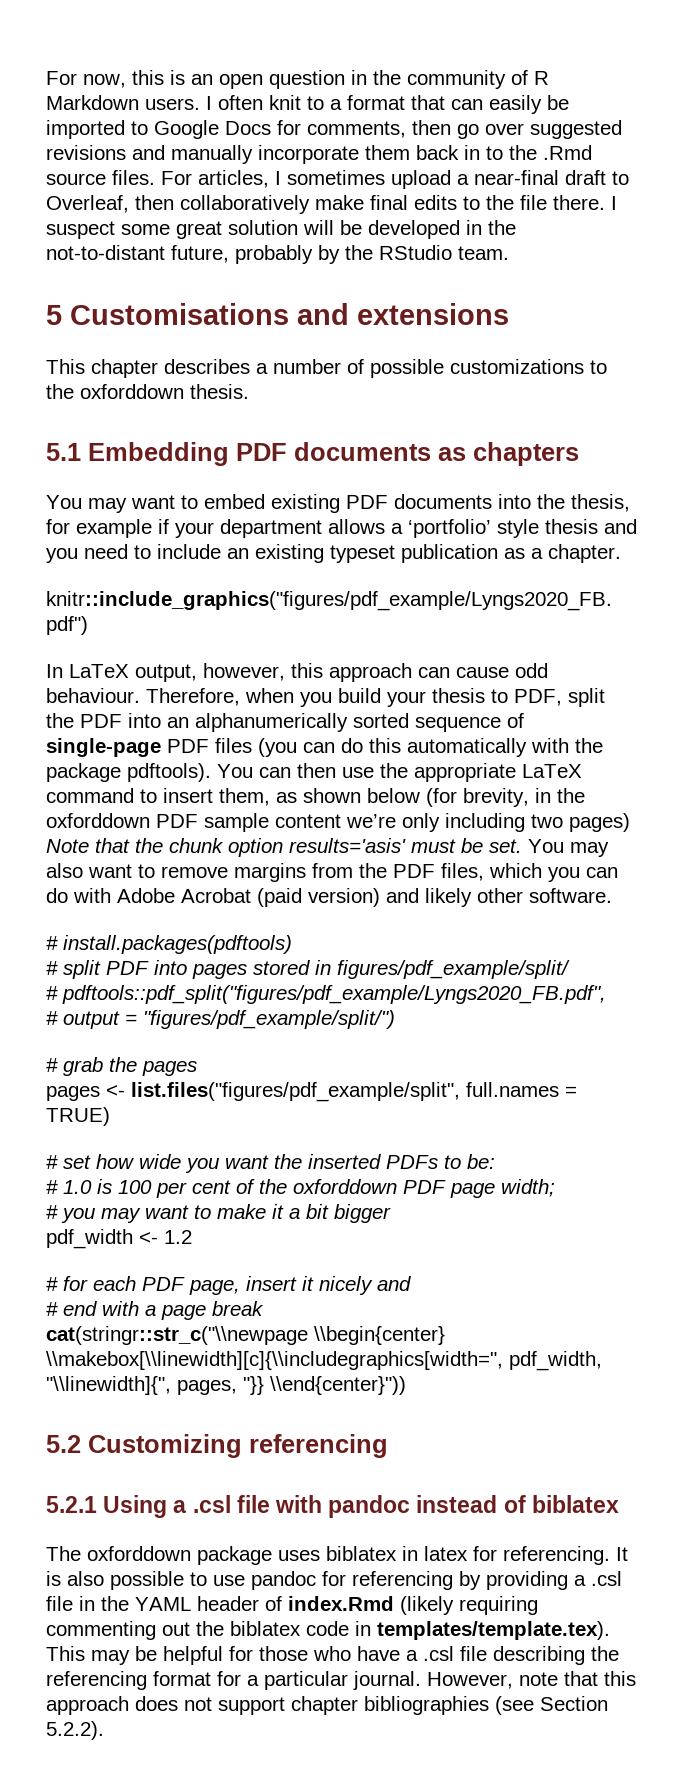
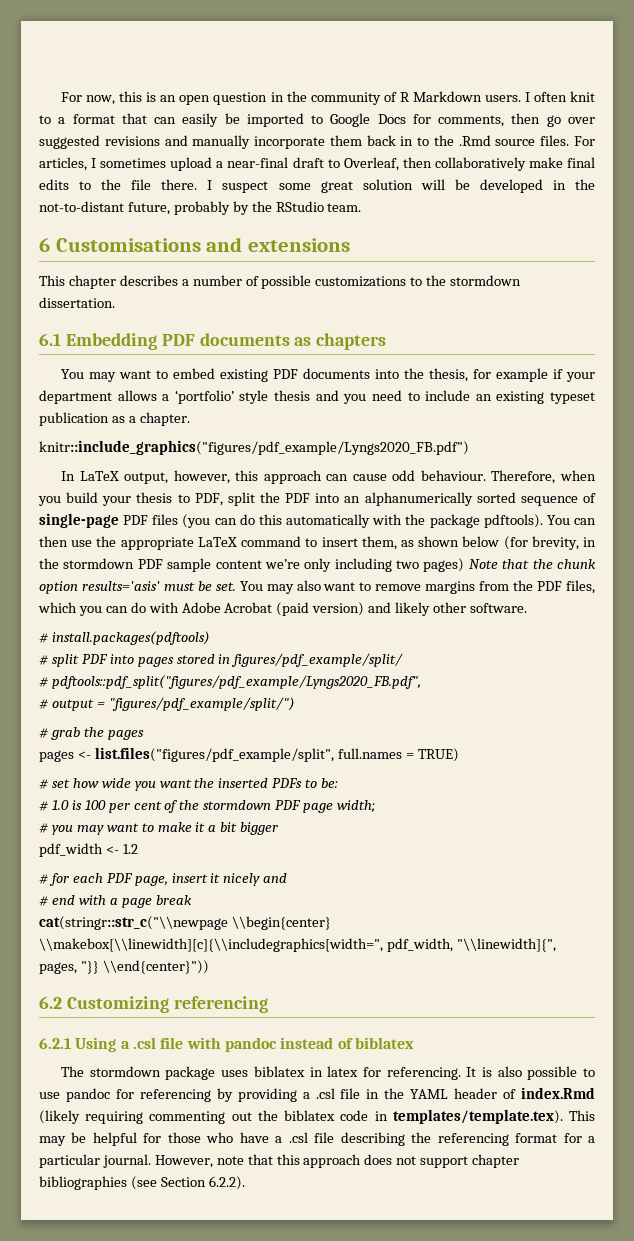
- 5 Customisations and extensions
+ 6 Customisations and extensions
- This chapter describes a number of possible customizations to the oxforddown thesis.
- 5.1 Embedding PDF documents as chapters
+ This chapter describes a number of possible customizations to the stormdown dissertation.
+ 6.1 Embedding PDF documents as chapters
- You can then use the appropriate LaTeX command to insert them, as shown below (for brevity, in the oxforddown PDF sample content we’re only including two pages) Note that the chunk option results='asis' must be set.
+ You can then use the appropriate LaTeX command to insert them, as shown below (for brevity, in the stormdown PDF sample content we’re only including two pages) Note that the chunk option results='asis' must be set.
- # 1.0 is 100 per cent of the oxforddown PDF page width;
+ # 1.0 is 100 per cent of the stormdown PDF page width;
- 5.2 Customizing referencing
+ 6.2 Customizing referencing
- 5.2.1 Using a .csl file with pandoc instead of biblatex
+ 6.2.1 Using a .csl file with pandoc instead of biblatex
- The oxforddown package uses biblatex in latex for referencing.
+ The stormdown package uses biblatex in latex for referencing.
- However, note that this approach does not support chapter bibliographies (see Section 5.2.2).
+ However, note that this approach does not support chapter bibliographies (see Section 6.2.2).

